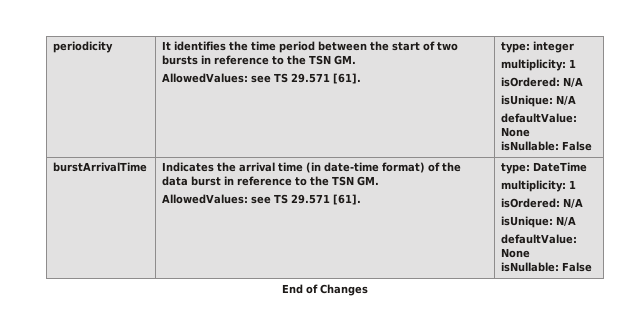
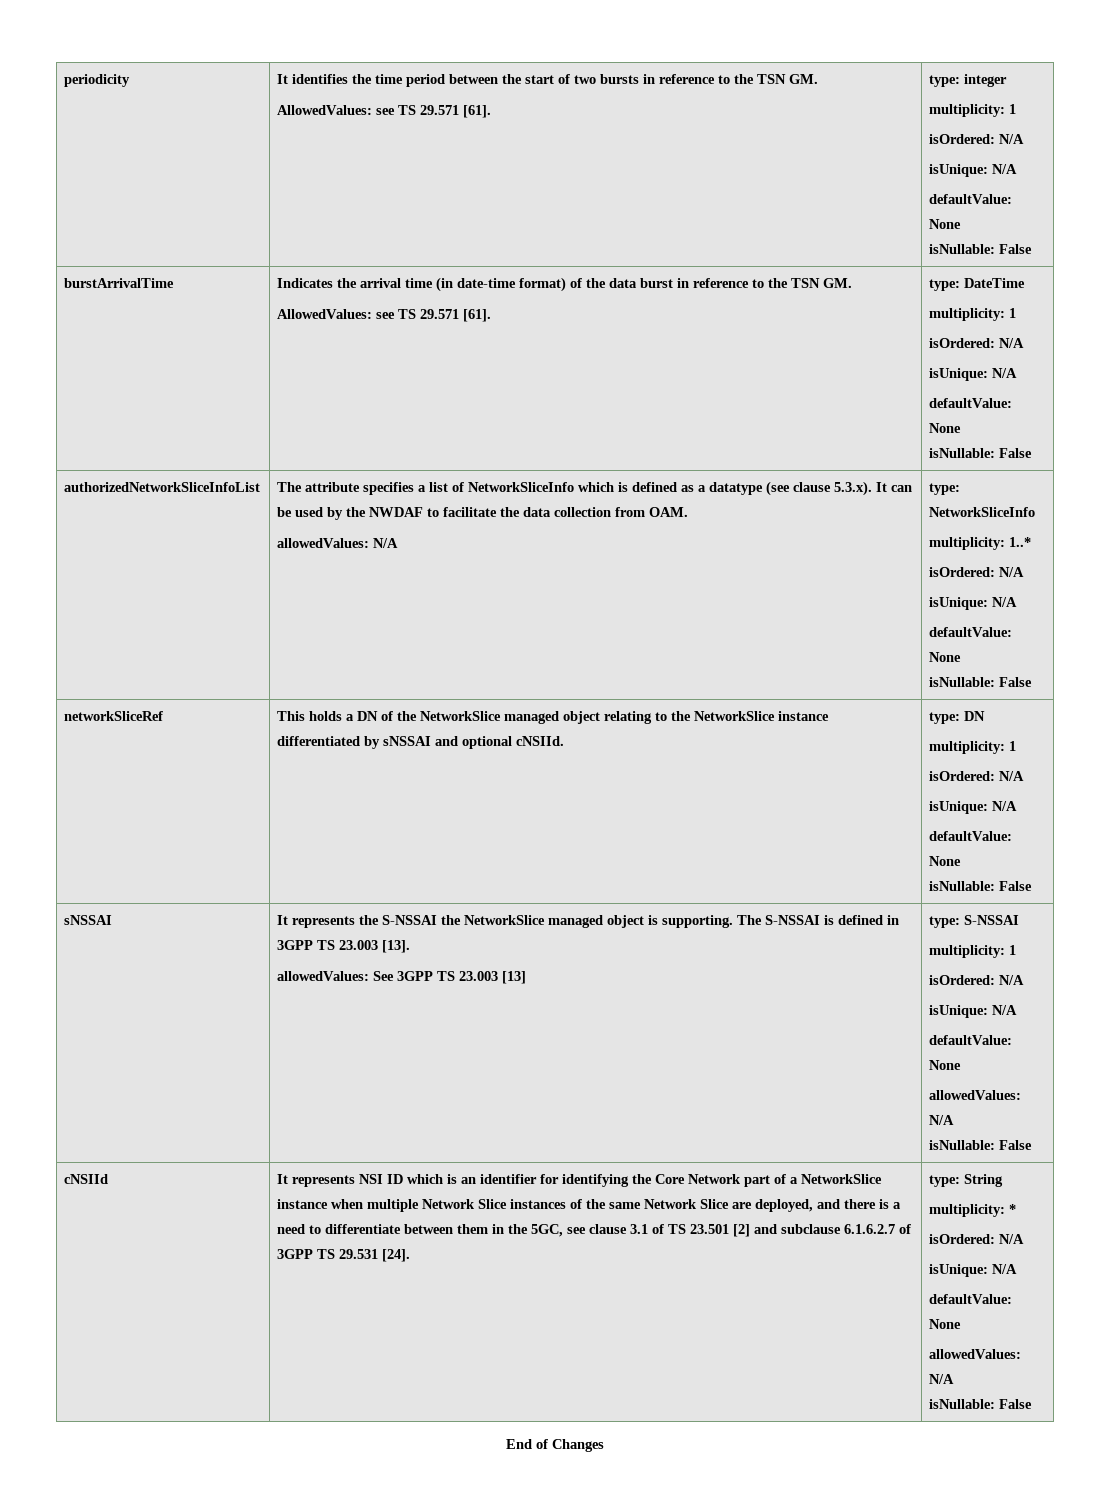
+ authorizedNetworkSliceInfoList | The attribute specifies a list of NetworkSliceInfo which is defined as a datatype (see clause 5.3.x). It can be used by the NWDAF to facilitate the data collection from OAM.
+ allowedValues: N/A | type: NetworkSliceInfo
+ multiplicity: 1..*
+ isOrdered: N/A
+ isUnique: N/A
+ defaultValue: None
+ isNullable: False
+ networkSliceRef | This holds a DN of the NetworkSlice managed object relating to the NetworkSlice instance differentiated by sNSSAI and optional cNSIId. | type: DN
+ multiplicity: 1
+ isOrdered: N/A
+ isUnique: N/A
+ defaultValue: None
+ isNullable: False
+ sNSSAI | It represents the S-NSSAI the NetworkSlice managed object is supporting. The S-NSSAI is defined in 3GPP TS 23.003 [13].
+ allowedValues: See 3GPP TS 23.003 [13] | type: S-NSSAI
+ multiplicity: 1
+ isOrdered: N/A
+ isUnique: N/A
+ defaultValue: None
+ allowedValues: N/A
+ isNullable: False
+ cNSIId | It represents NSI ID which is an identifier for identifying the Core Network part of a NetworkSlice instance when multiple Network Slice instances of the same Network Slice are deployed, and there is a need to differentiate between them in the 5GC, see clause 3.1 of TS 23.501 [2] and subclause 6.1.6.2.7 of 3GPP TS 29.531 [24]. | type: String
+ multiplicity: *
+ isOrdered: N/A
+ isUnique: N/A
+ defaultValue: None
+ allowedValues: N/A
+ isNullable: False

